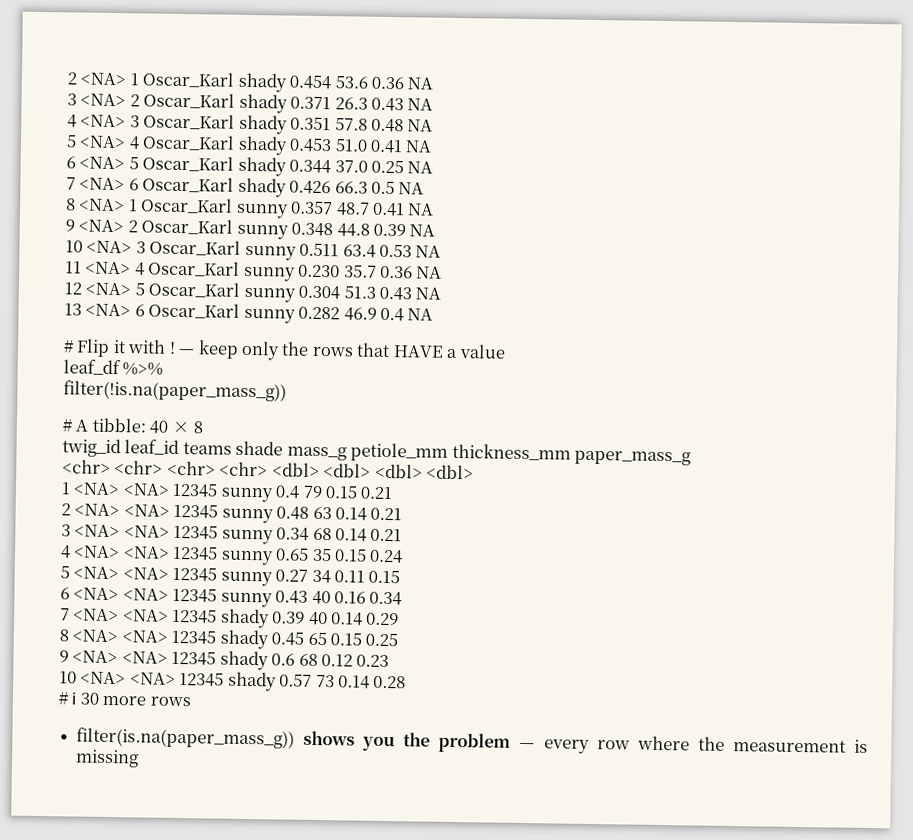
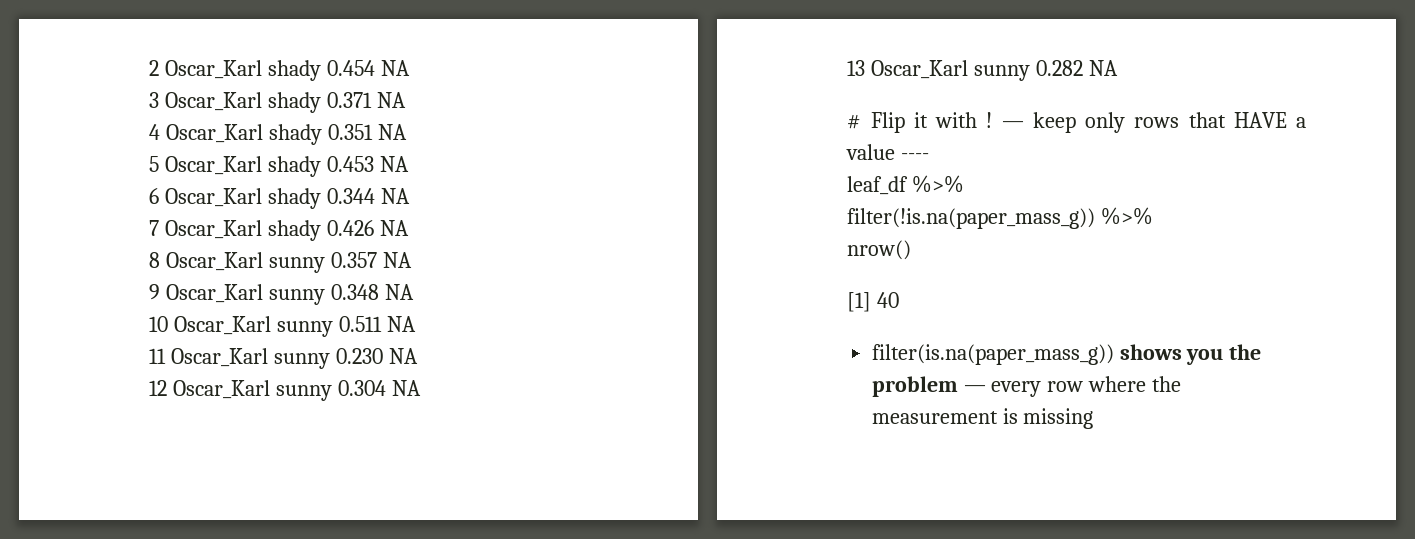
- 2 <NA> 1 Oscar_Karl shady 0.454 53.6 0.36 NA
+ 2 Oscar_Karl shady 0.454 NA
- 3 <NA> 2 Oscar_Karl shady 0.371 26.3 0.43 NA
+ 3 Oscar_Karl shady 0.371 NA
- 4 <NA> 3 Oscar_Karl shady 0.351 57.8 0.48 NA
+ 4 Oscar_Karl shady 0.351 NA
- 5 <NA> 4 Oscar_Karl shady 0.453 51.0 0.41 NA
+ 5 Oscar_Karl shady 0.453 NA
- 6 <NA> 5 Oscar_Karl shady 0.344 37.0 0.25 NA
+ 6 Oscar_Karl shady 0.344 NA
- 7 <NA> 6 Oscar_Karl shady 0.426 66.3 0.5 NA
+ 7 Oscar_Karl shady 0.426 NA
- 8 <NA> 1 Oscar_Karl sunny 0.357 48.7 0.41 NA
+ 8 Oscar_Karl sunny 0.357 NA
- 9 <NA> 2 Oscar_Karl sunny 0.348 44.8 0.39 NA
+ 9 Oscar_Karl sunny 0.348 NA
- 10 <NA> 3 Oscar_Karl sunny 0.511 63.4 0.53 NA
+ 10 Oscar_Karl sunny 0.511 NA
- 11 <NA> 4 Oscar_Karl sunny 0.230 35.7 0.36 NA
+ 11 Oscar_Karl sunny 0.230 NA
- 12 <NA> 5 Oscar_Karl sunny 0.304 51.3 0.43 NA
+ 12 Oscar_Karl sunny 0.304 NA
- 13 <NA> 6 Oscar_Karl sunny 0.282 46.9 0.4 NA
+ 13 Oscar_Karl sunny 0.282 NA
- — keep only the rows that HAVE a value
+ — keep only rows that HAVE a value ----
- filter(!is.na(paper_mass_g))
- # A tibble: 40 × 8
- twig_id leaf_id teams shade mass_g petiole_mm thickness_mm paper_mass_g
- <chr> <chr> <chr> <chr> <dbl> <dbl> <dbl> <dbl>
- 1 <NA> <NA> 12345 sunny 0.4 79 0.15 0.21
- 2 <NA> <NA> 12345 sunny 0.48 63 0.14 0.21
- 3 <NA> <NA> 12345 sunny 0.34 68 0.14 0.21
- 4 <NA> <NA> 12345 sunny 0.65 35 0.15 0.24
- 5 <NA> <NA> 12345 sunny 0.27 34 0.11 0.15
- 6 <NA> <NA> 12345 sunny 0.43 40 0.16 0.34
- 7 <NA> <NA> 12345 shady 0.39 40 0.14 0.29
- 8 <NA> <NA> 12345 shady 0.45 65 0.15 0.25
- 9 <NA> <NA> 12345 shady 0.6 68 0.12 0.23
- 10 <NA> <NA> 12345 shady 0.57 73 0.14 0.28
- # ℹ 30 more rows
+ filter(!is.na(paper_mass_g)) %>%
+ nrow()
+ [1] 40

